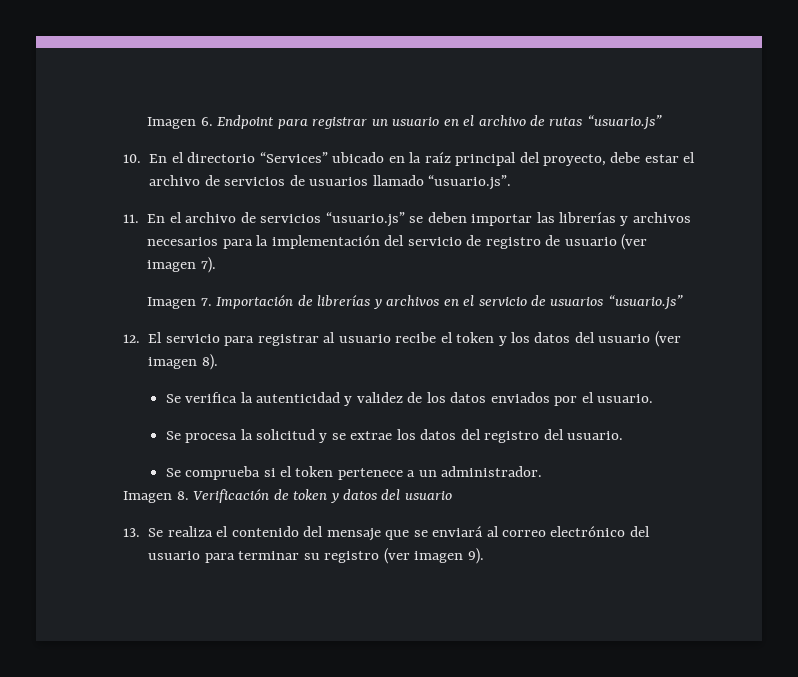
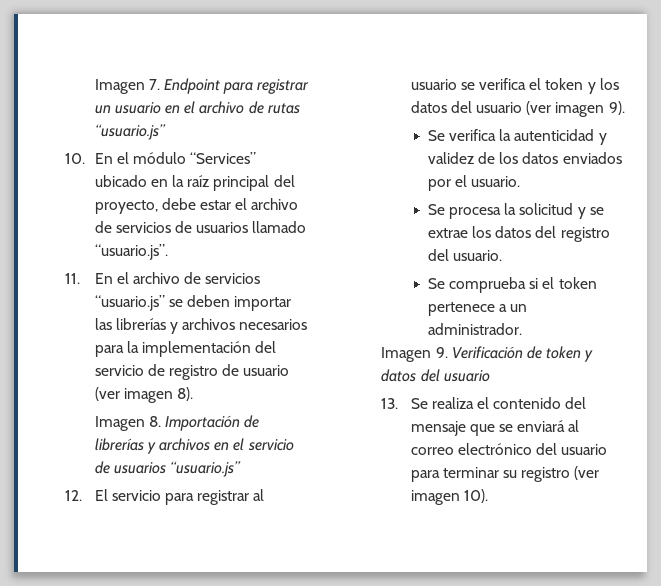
- Imagen 6. Endpoint para registrar un usuario en el archivo de rutas “usuario.js”
+ Imagen 7. Endpoint para registrar un usuario en el archivo de rutas “usuario.js”
- 10. En el directorio “Services” ubicado en la raíz principal del proyecto, debe estar el archivo de servicios de usuarios llamado “usuario.js”.
+ 10. En el módulo “Services” ubicado en la raíz principal del proyecto, debe estar el archivo de servicios de usuarios llamado “usuario.js”.
- 11. En el archivo de servicios “usuario.js” se deben importar las librerías y archivos necesarios para la implementación del servicio de registro de usuario (ver imagen 7).
- Imagen 7. Importación de librerías y archivos en el servicio de usuarios “usuario.js”
+ 11. En el archivo de servicios “usuario.js” se deben importar las librerías y archivos necesarios para la implementación del servicio de registro de usuario (ver imagen 8).
+ Imagen 8. Importación de librerías y archivos en el servicio de usuarios “usuario.js”
- 12. El servicio para registrar al usuario recibe el token y los datos del usuario (ver imagen 8).
+ 12. El servicio para registrar al usuario se verifica el token y los datos del usuario (ver imagen 9).
- Imagen 8. Verificación de token y datos del usuario
+ Imagen 9. Verificación de token y datos del usuario
- 13. Se realiza el contenido del mensaje que se enviará al correo electrónico del usuario para terminar su registro (ver imagen 9).
+ 13. Se realiza el contenido del mensaje que se enviará al correo electrónico del usuario para terminar su registro (ver imagen 10).

